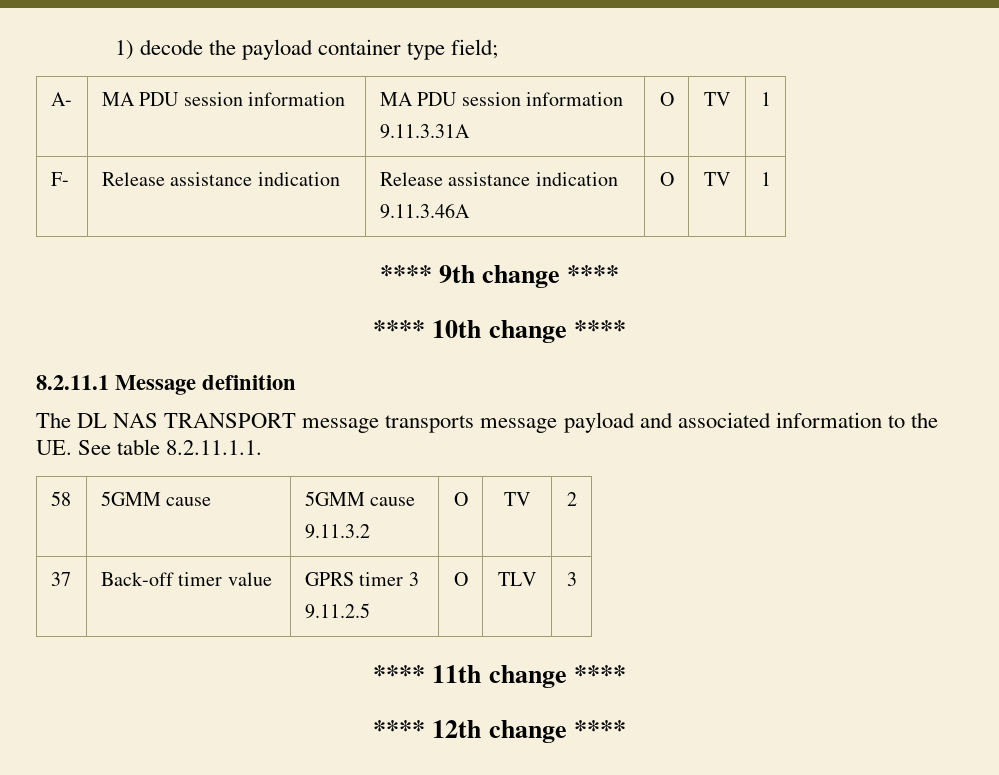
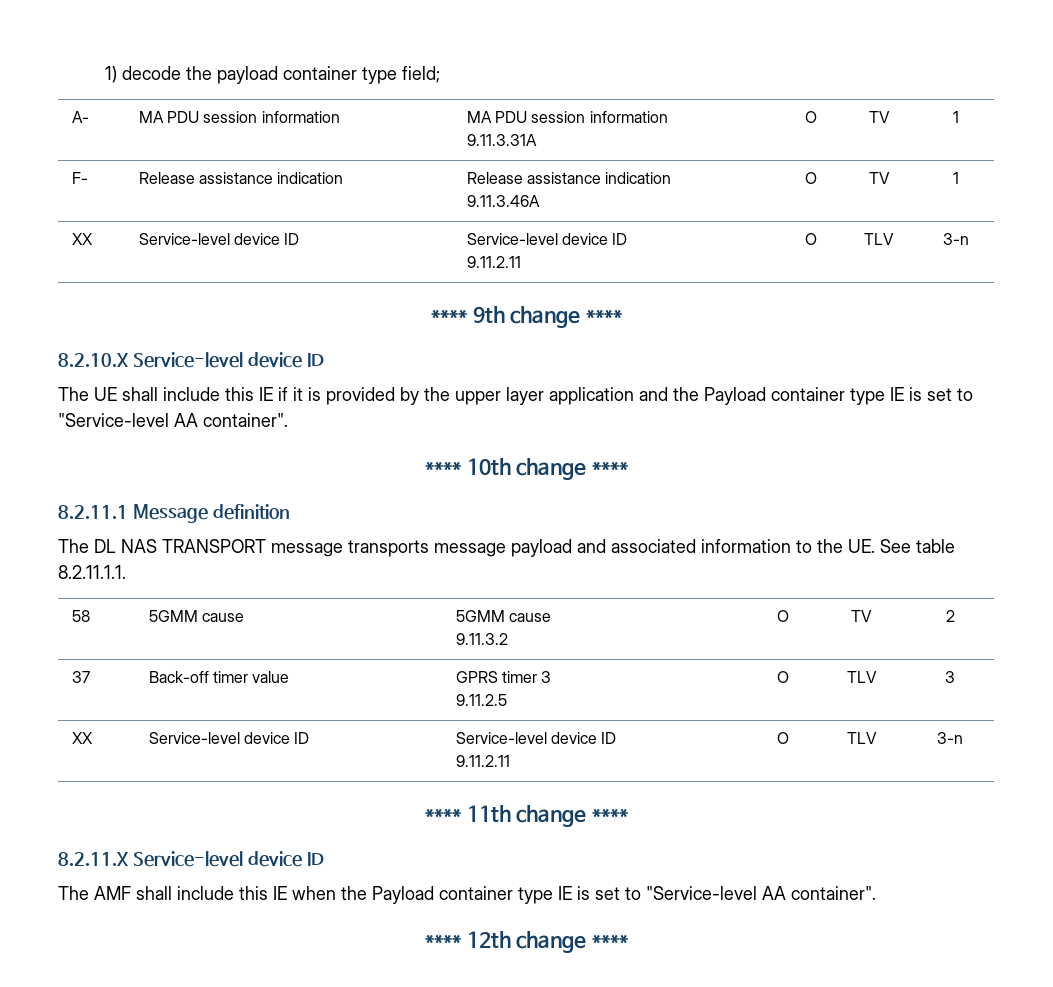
  F- | Release assistance indication | Release assistance indication
  9.11.3.46A | O | TV | 1
+ XX | Service-level device ID | Service-level device ID
+ 9.11.2.11 | O | TLV | 3-n
  **** 9th change ****
+ 8.2.10.X Service-level device ID
+ The UE shall include this IE if it is provided by the upper layer application and the Payload container type IE is set to "Service-level AA container".
  37 | Back-off timer value | GPRS timer 3
  9.11.2.5 | O | TLV | 3
+ XX | Service-level device ID | Service-level device ID
+ 9.11.2.11 | O | TLV | 3-n
  **** 11th change ****
+ 8.2.11.X Service-level device ID
+ The AMF shall include this IE when the Payload container type IE is set to "Service-level AA container".

